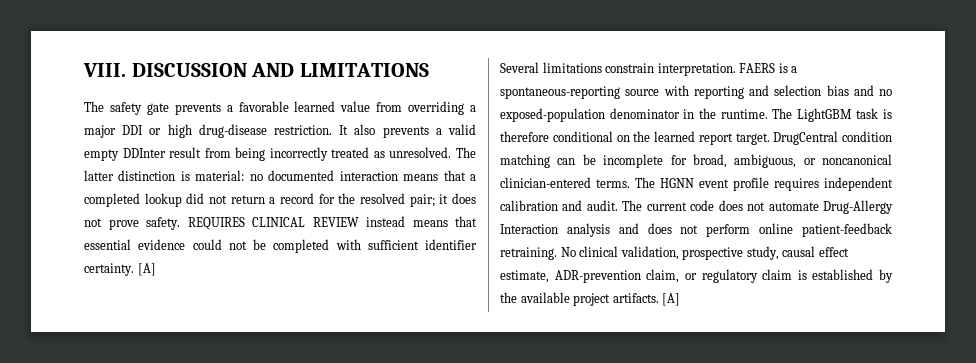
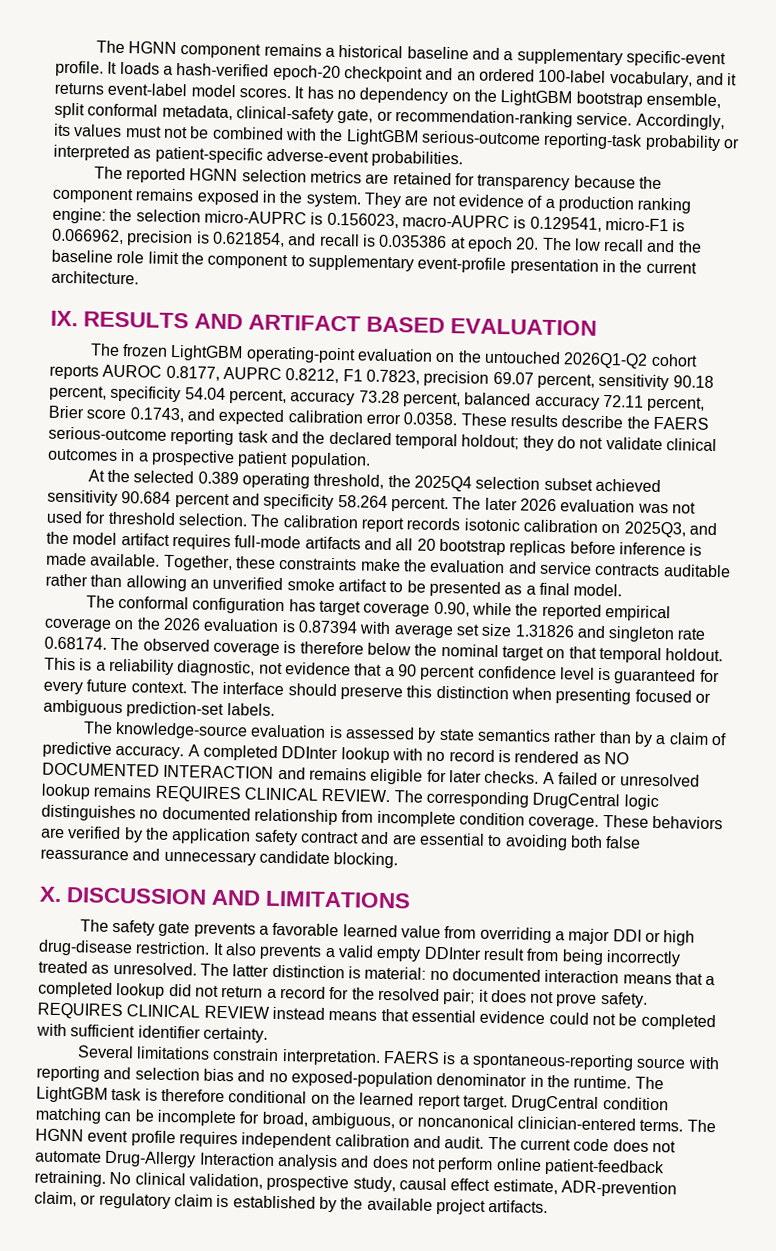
- VIII. DISCUSSION AND LIMITATIONS
+ The HGNN component remains a historical baseline and a supplementary specific-event profile. It loads a hash-verified epoch-20 checkpoint and an ordered 100-label vocabulary, and it returns event-label model scores. It has no dependency on the LightGBM bootstrap ensemble, split conformal metadata, clinical-safety gate, or recommendation-ranking service. Accordingly, its values must not be combined with the LightGBM serious-outcome reporting-task probability or interpreted as patient-specific adverse-event probabilities.
+ The reported HGNN selection metrics are retained for transparency because the component remains exposed in the system. They are not evidence of a production ranking engine: the selection micro-AUPRC is 0.156023, macro-AUPRC is 0.129541, micro-F1 is 0.066962, precision is 0.621854, and recall is 0.035386 at epoch 20. The low recall and the baseline role limit the component to supplementary event-profile presentation in the current architecture.
+ IX. RESULTS AND ARTIFACT BASED EVALUATION
+ The frozen LightGBM operating-point evaluation on the untouched 2026Q1-Q2 cohort reports AUROC 0.8177, AUPRC 0.8212, F1 0.7823, precision 69.07 percent, sensitivity 90.18 percent, specificity 54.04 percent, accuracy 73.28 percent, balanced accuracy 72.11 percent, Brier score 0.1743, and expected calibration error 0.0358. These results describe the FAERS serious-outcome reporting task and the declared temporal holdout; they do not validate clinical outcomes in a prospective patient population.
+ At the selected 0.389 operating threshold, the 2025Q4 selection subset achieved sensitivity 90.684 percent and specificity 58.264 percent. The later 2026 evaluation was not used for threshold selection. The calibration report records isotonic calibration on 2025Q3, and the model artifact requires full-mode artifacts and all 20 bootstrap replicas before inference is made available. Together, these constraints make the evaluation and service contracts auditable rather than allowing an unverified smoke artifact to be presented as a final model.
+ The conformal configuration has target coverage 0.90, while the reported empirical coverage on the 2026 evaluation is 0.87394 with average set size 1.31826 and singleton rate 0.68174. The observed coverage is therefore below the nominal target on that temporal holdout. This is a reliability diagnostic, not evidence that a 90 percent confidence level is guaranteed for every future context. The interface should preserve this distinction when presenting focused or ambiguous prediction-set labels.
+ The knowledge-source evaluation is assessed by state semantics rather than by a claim of predictive accuracy. A completed DDInter lookup with no record is rendered as NO DOCUMENTED INTERACTION and remains eligible for later checks. A failed or unresolved lookup remains REQUIRES CLINICAL REVIEW. The corresponding DrugCentral logic distinguishes no documented relationship from incomplete condition coverage. These behaviors are verified by the application safety contract and are essential to avoiding both false reassurance and unnecessary candidate blocking.
+ X. DISCUSSION AND LIMITATIONS
- REQUIRES CLINICAL REVIEW instead means that essential evidence could not be completed with sufficient identifier certainty. [A]
+ REQUIRES CLINICAL REVIEW instead means that essential evidence could not be completed with sufficient identifier certainty.
- No clinical validation, prospective study, causal effect estimate, ADR-prevention claim, or regulatory claim is established by the available project artifacts. [A]
+ No clinical validation, prospective study, causal effect estimate, ADR-prevention claim, or regulatory claim is established by the available project artifacts.

